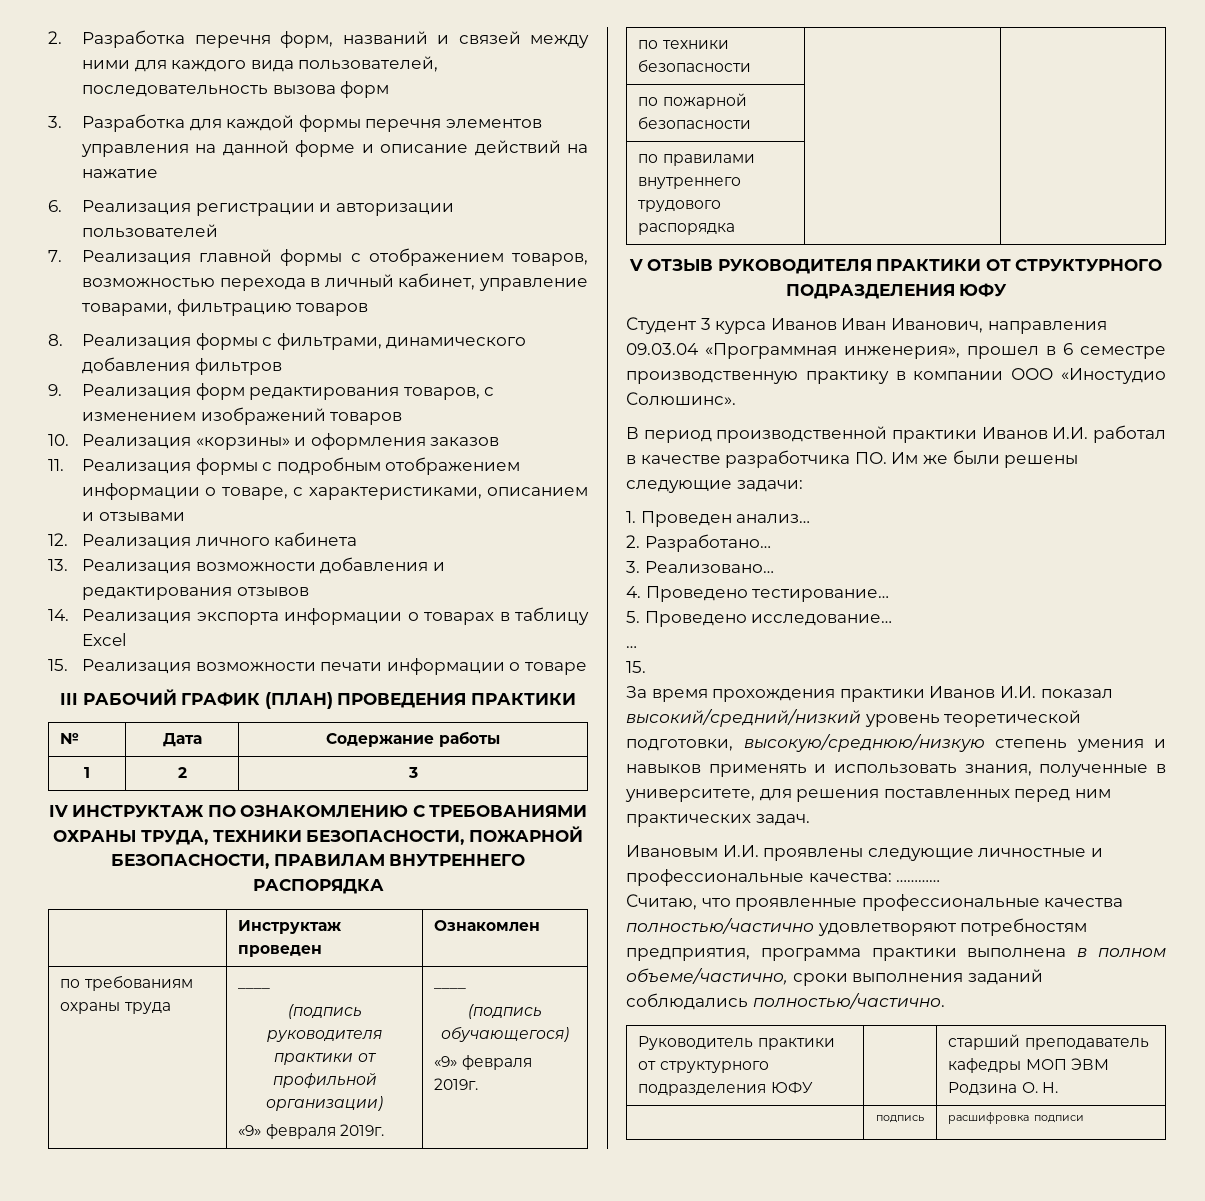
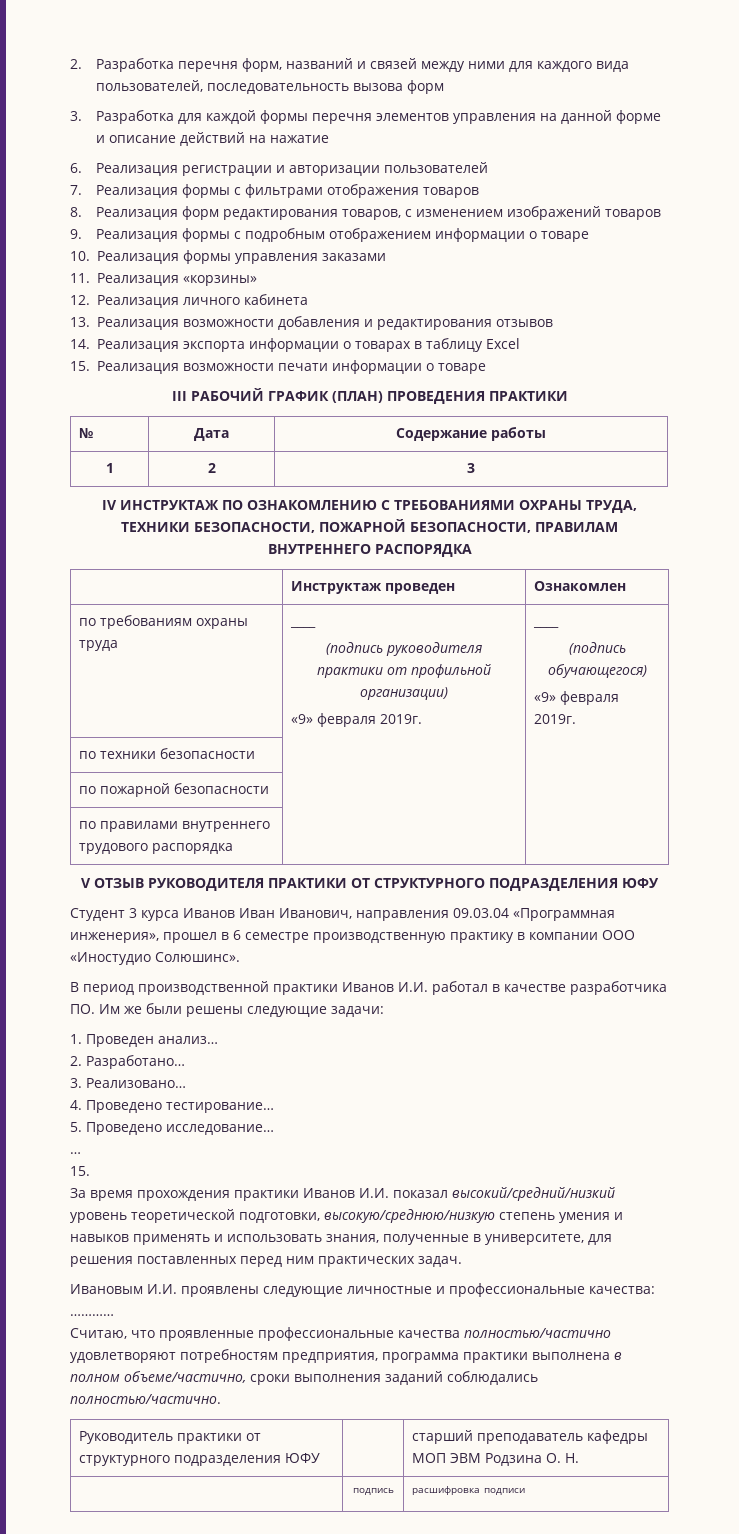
- 7. Реализация главной формы с отображением товаров, возможностью перехода в личный кабинет, управление товарами, фильтрацию товаров
- 8. Реализация формы с фильтрами, динамического добавления фильтров
- 9. Реализация форм редактирования товаров, с изменением изображений товаров
+ 7. Реализация формы с фильтрами отображения товаров
+ 8. Реализация форм редактирования товаров, с изменением изображений товаров
- 10. Реализация «корзины» и оформления заказов
- 11. Реализация формы с подробным отображением информации о товаре, с характеристиками, описанием и отзывами
+ 9. Реализация формы с подробным отображением информации о товаре
+ 10. Реализация формы управления заказами
+ 11. Реализация «корзины»

